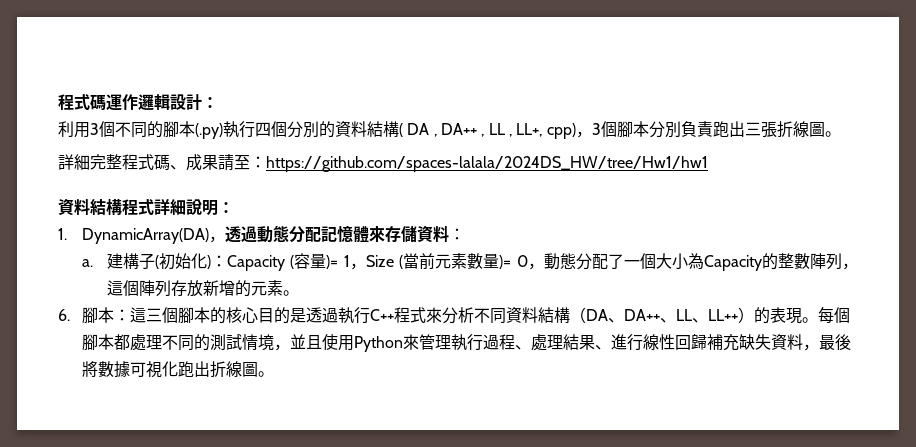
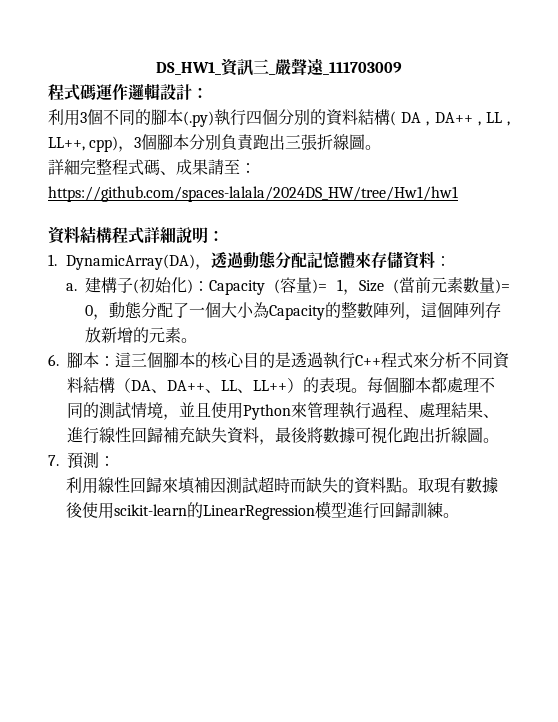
+ DS_HW1_資訊三_嚴聲遠_111703009
- 利用3個不同的腳本(.py)執行四個分別的資料結構( DA , DA++ , LL , LL+, cpp)，3個腳本分別負責跑出三張折線圖。
+ 利用3個不同的腳本(.py)執行四個分別的資料結構( DA , DA++ , LL , LL++, cpp)，3個腳本分別負責跑出三張折線圖。
+ 7.預測：
+ 利用線性回歸來填補因測試超時而缺失的資料點。取現有數據後使用scikit-learn的LinearRegression模型進行回歸訓練。

